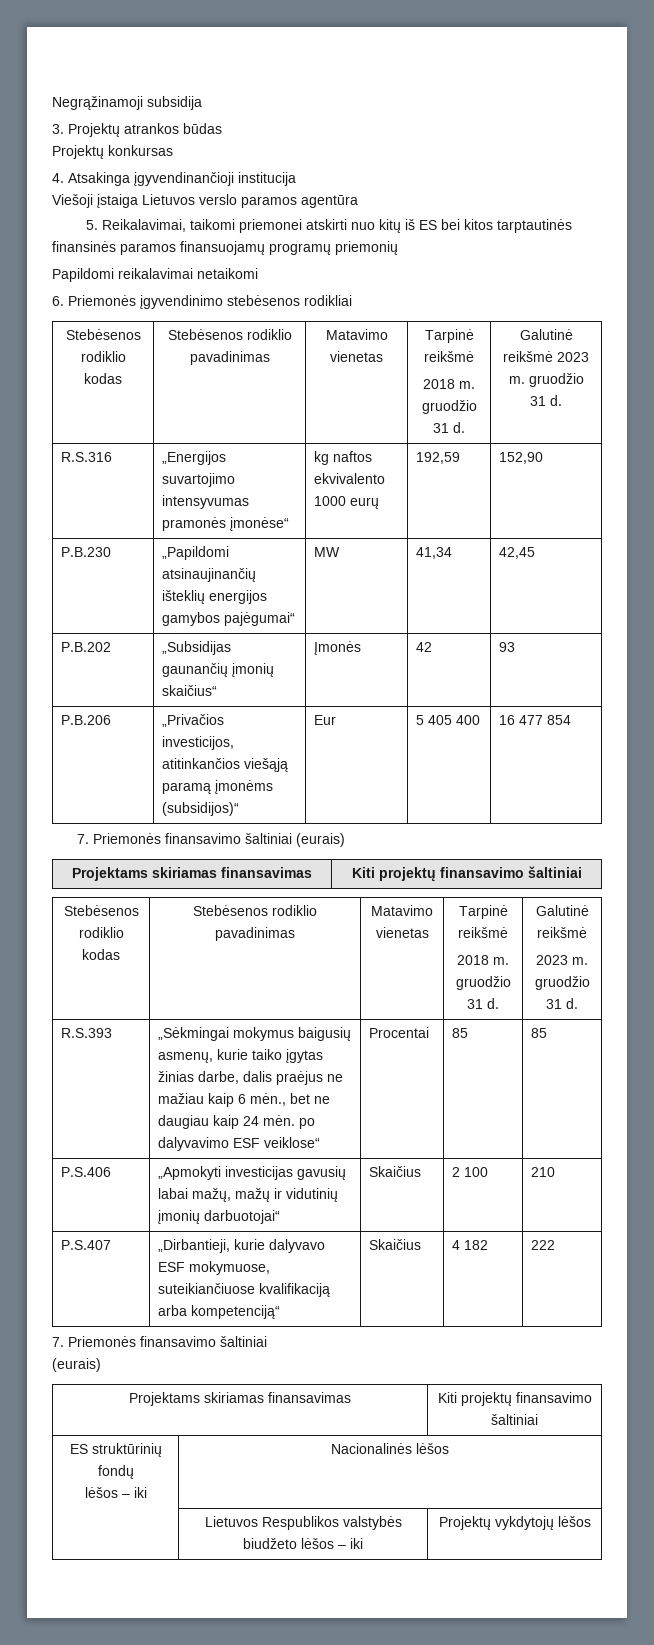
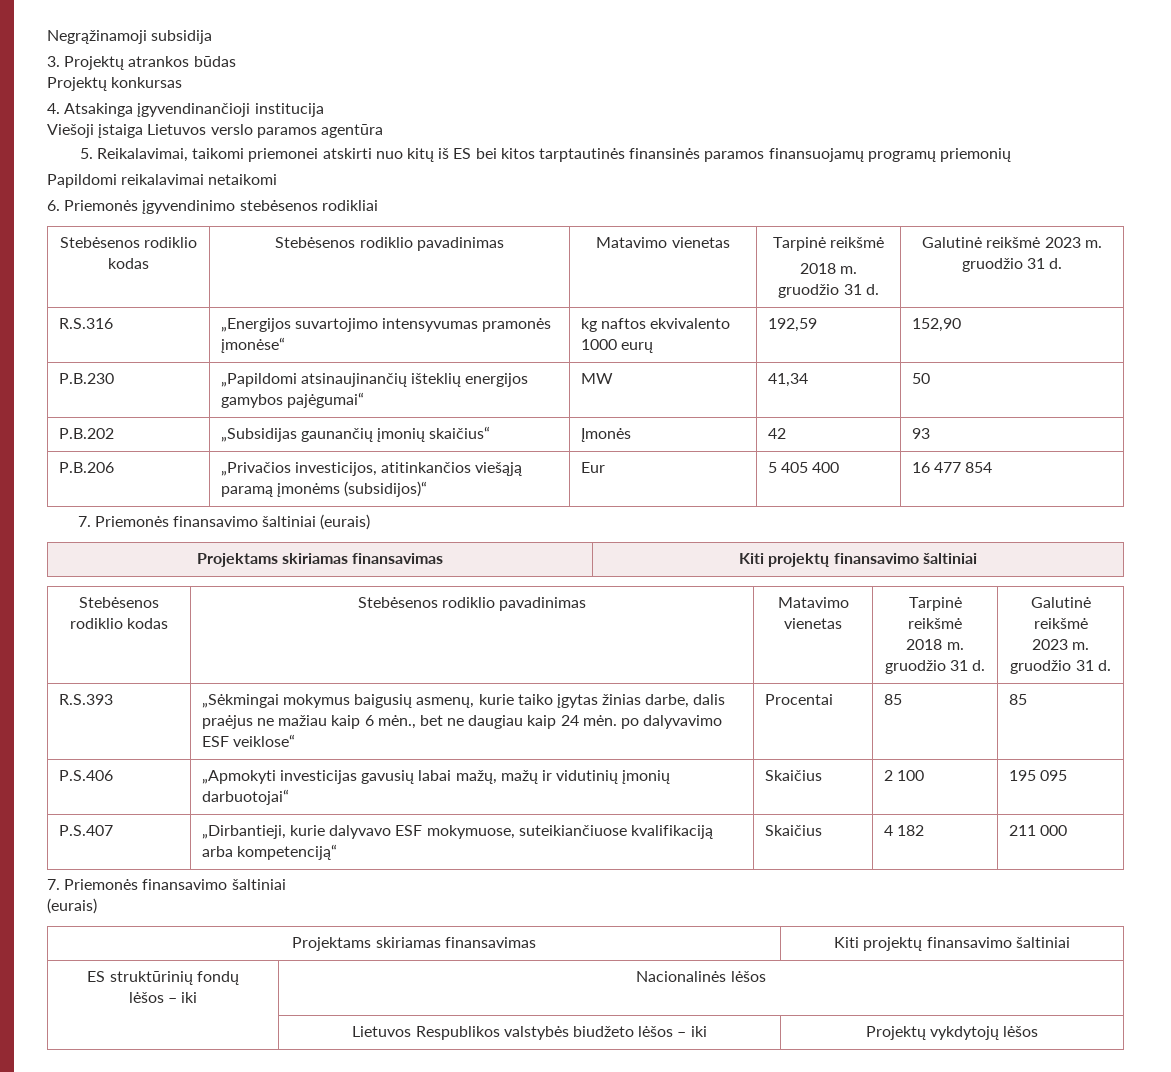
- P.B.230 | „Papildomi atsinaujinančių išteklių energijos gamybos pajėgumai“ | MW | 41,34 | 42,45
+ P.B.230 | „Papildomi atsinaujinančių išteklių energijos gamybos pajėgumai“ | MW | 41,34 | 50
- P.S.406 | „Apmokyti investicijas gavusių labai mažų, mažų ir vidutinių įmonių darbuotojai“ | Skaičius | 2 100 | 210
+ P.S.406 | „Apmokyti investicijas gavusių labai mažų, mažų ir vidutinių įmonių darbuotojai“ | Skaičius | 2 100 | 195 095
- P.S.407 | „Dirbantieji, kurie dalyvavo ESF mokymuose, suteikiančiuose kvalifikaciją arba kompetenciją“ | Skaičius | 4 182 | 222
+ P.S.407 | „Dirbantieji, kurie dalyvavo ESF mokymuose, suteikiančiuose kvalifikaciją arba kompetenciją“ | Skaičius | 4 182 | 211 000

